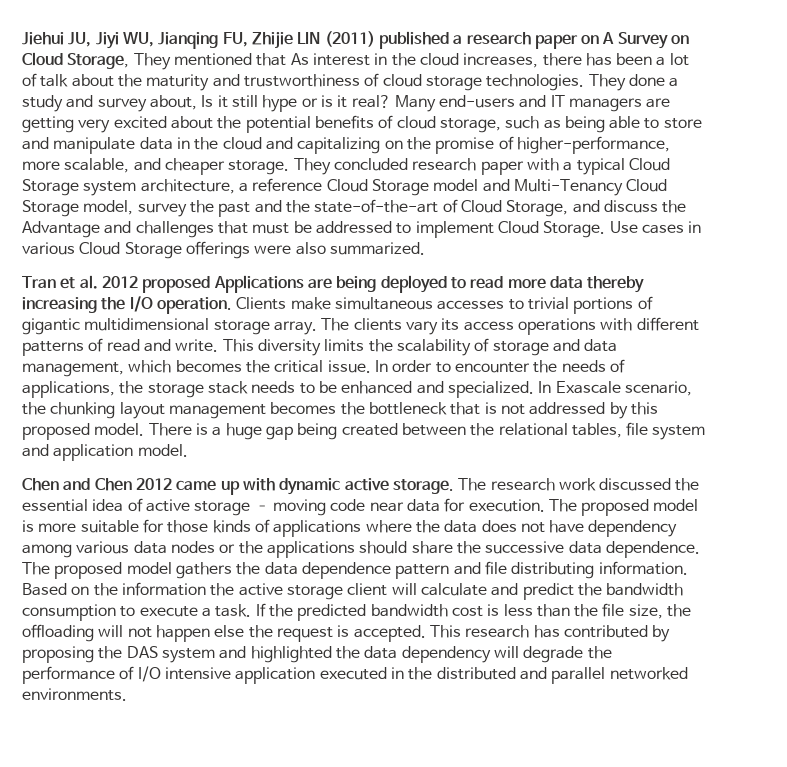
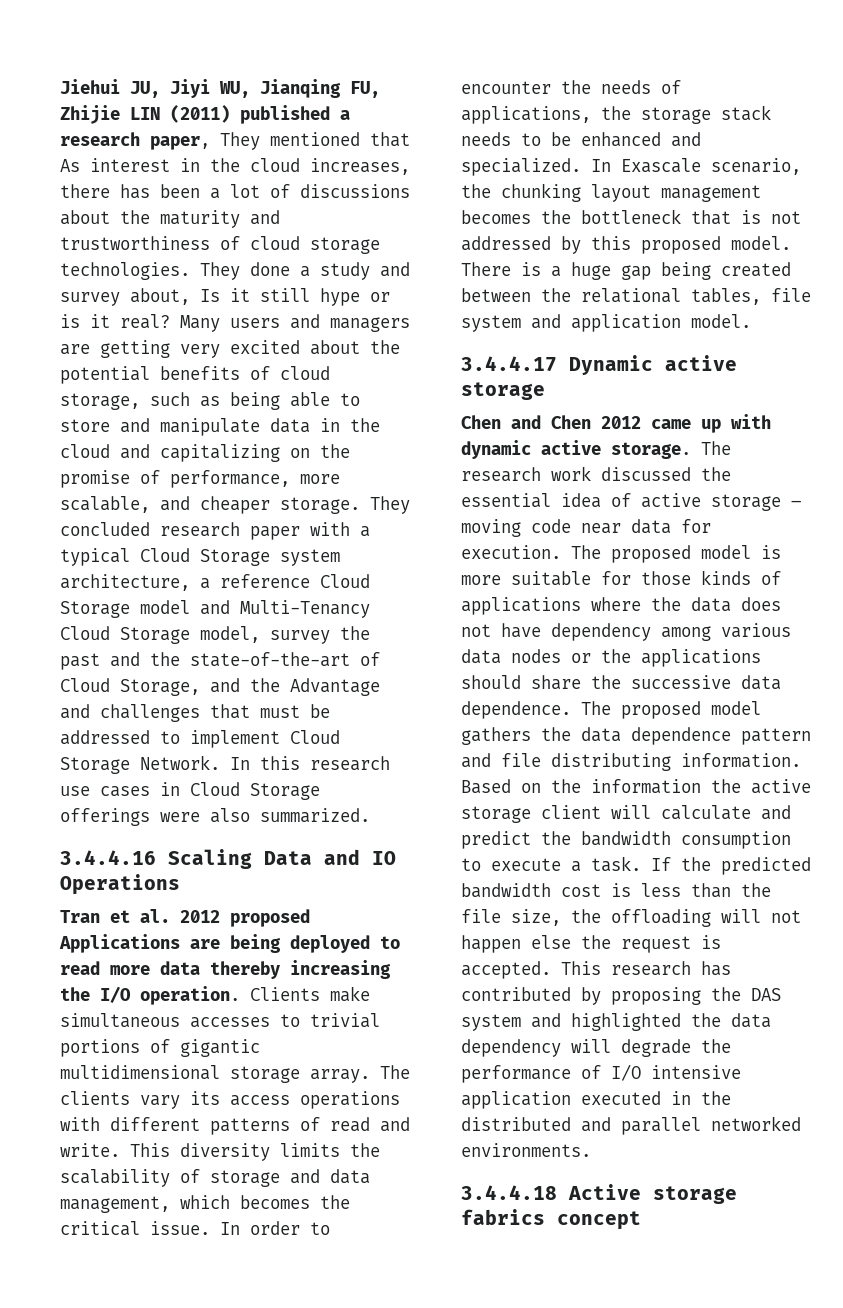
- Jiehui JU, Jiyi WU, Jianqing FU, Zhijie LIN (2011) published a research paper on A Survey on Cloud Storage, They mentioned that As interest in the cloud increases, there has been a lot of talk about the maturity and trustworthiness of cloud storage technologies.
+ Jiehui JU, Jiyi WU, Jianqing FU, Zhijie LIN (2011) published a research paper, They mentioned that As interest in the cloud increases, there has been a lot of discussions about the maturity and trustworthiness of cloud storage technologies.
- Many end-users and IT managers are getting very excited about the potential benefits of cloud storage, such as being able to store and manipulate data in the cloud and capitalizing on the promise of higher-performance, more scalable, and cheaper storage.
+ Many users and managers are getting very excited about the potential benefits of cloud storage, such as being able to store and manipulate data in the cloud and capitalizing on the promise of performance, more scalable, and cheaper storage.
- They concluded research paper with a typical Cloud Storage system architecture, a reference Cloud Storage model and Multi-Tenancy Cloud Storage model, survey the past and the state-of-the-art of Cloud Storage, and discuss the Advantage and challenges that must be addressed to implement Cloud Storage. Use cases in various Cloud Storage offerings were also summarized.
+ They concluded research paper with a typical Cloud Storage system architecture, a reference Cloud Storage model and Multi-Tenancy Cloud Storage model, survey the past and the state-of-the-art of Cloud Storage, and the Advantage and challenges that must be addressed to implement Cloud Storage Network. In this research use cases in Cloud Storage offerings were also summarized.
+ 3.4.4.16 Scaling Data and IO Operations
+ 3.4.4.17 Dynamic active storage
+ 3.4.4.18 Active storage fabrics concept

